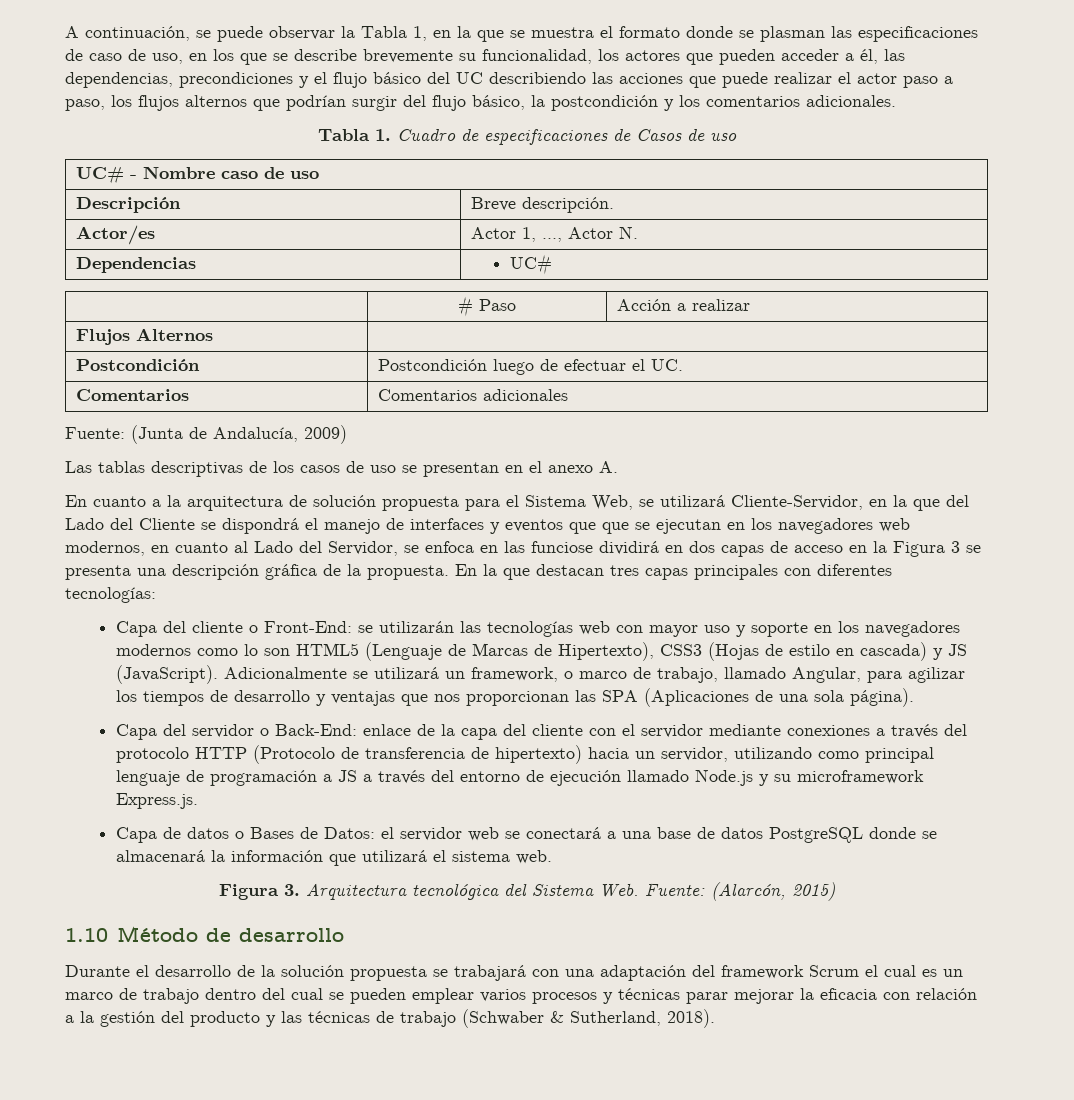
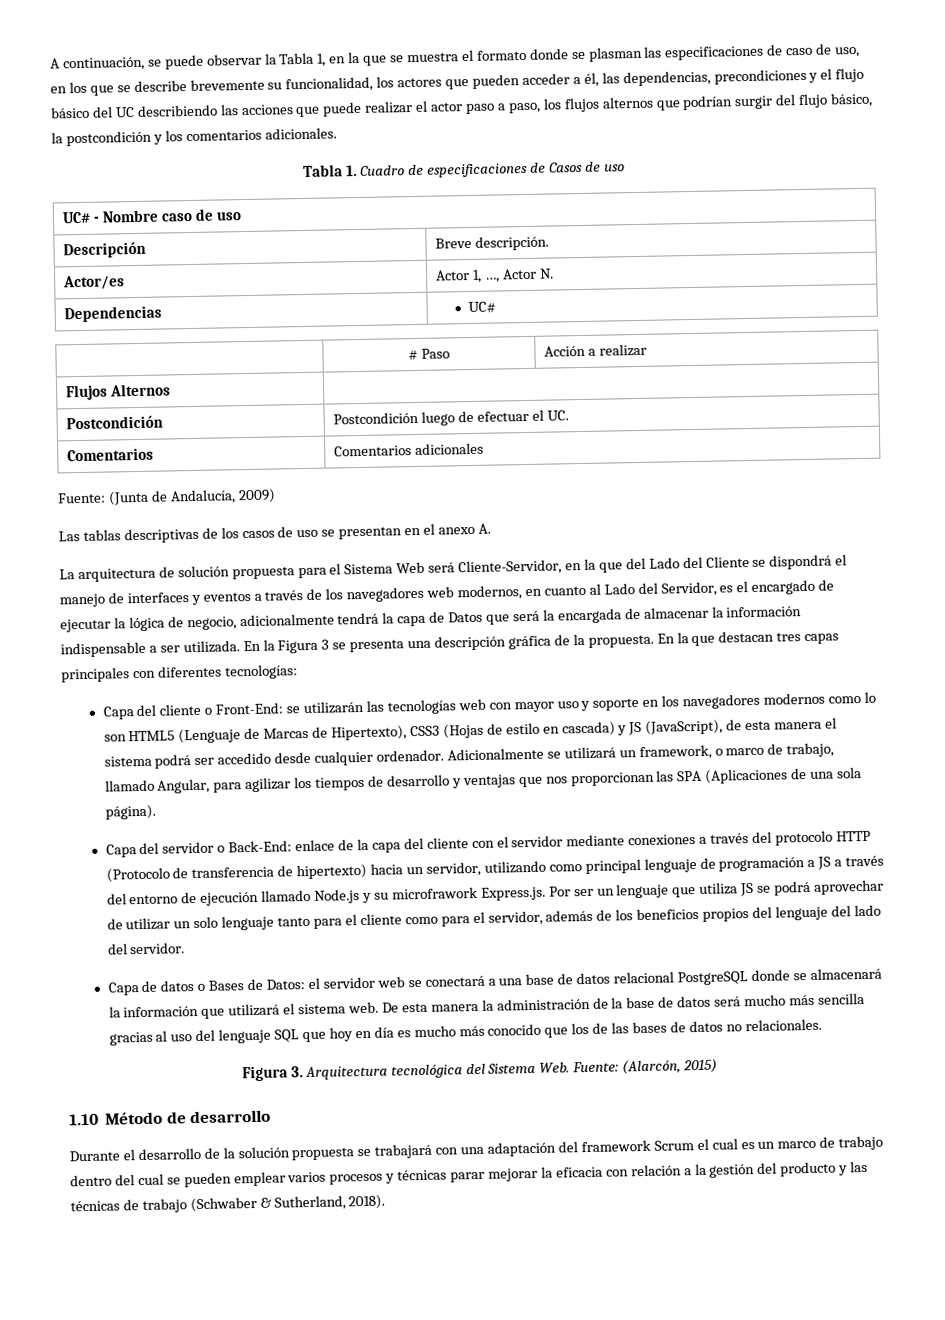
- En cuanto a la arquitectura de solución propuesta para el Sistema Web, se utilizará Cliente-Servidor, en la que del Lado del Cliente se dispondrá el manejo de interfaces y eventos que que se ejecutan en los navegadores web modernos, en cuanto al Lado del Servidor, se enfoca en las funciose dividirá en dos capas de acceso en la Figura 3 se presenta una descripción gráfica de la propuesta.
+ La arquitectura de solución propuesta para el Sistema Web será Cliente-Servidor, en la que del Lado del Cliente se dispondrá el manejo de interfaces y eventos a través de los navegadores web modernos, en cuanto al Lado del Servidor, es el encargado de ejecutar la lógica de negocio, adicionalmente tendrá la capa de Datos que será la encargada de almacenar la información indispensable a ser utilizada. En la Figura 3 se presenta una descripción gráfica de la propuesta.
- Capa del cliente o Front-End: se utilizarán las tecnologías web con mayor uso y soporte en los navegadores modernos como lo son HTML5 (Lenguaje de Marcas de Hipertexto), CSS3 (Hojas de estilo en cascada) y JS (JavaScript).
+ Capa del cliente o Front-End: se utilizarán las tecnologías web con mayor uso y soporte en los navegadores modernos como lo son HTML5 (Lenguaje de Marcas de Hipertexto), CSS3 (Hojas de estilo en cascada) y JS (JavaScript), de esta manera el sistema podrá ser accedido desde cualquier ordenador.
- Capa del servidor o Back-End: enlace de la capa del cliente con el servidor mediante conexiones a través del protocolo HTTP (Protocolo de transferencia de hipertexto) hacia un servidor, utilizando como principal lenguaje de programación a JS a través del entorno de ejecución llamado Node.js y su microframework Express.js.
+ Capa del servidor o Back-End: enlace de la capa del cliente con el servidor mediante conexiones a través del protocolo HTTP (Protocolo de transferencia de hipertexto) hacia un servidor, utilizando como principal lenguaje de programación a JS a través del entorno de ejecución llamado Node.js y su microfrawork Express.js. Por ser un lenguaje que utiliza JS se podrá aprovechar de utilizar un solo lenguaje tanto para el cliente como para el servidor, además de los beneficios propios del lenguaje del lado del servidor.
- Capa de datos o Bases de Datos: el servidor web se conectará a una base de datos PostgreSQL donde se almacenará la información que utilizará el sistema web.
+ Capa de datos o Bases de Datos: el servidor web se conectará a una base de datos relacional PostgreSQL donde se almacenará la información que utilizará el sistema web. De esta manera la administración de la base de datos será mucho más sencilla gracias al uso del lenguaje SQL que hoy en día es mucho más conocido que los de las bases de datos no relacionales.

